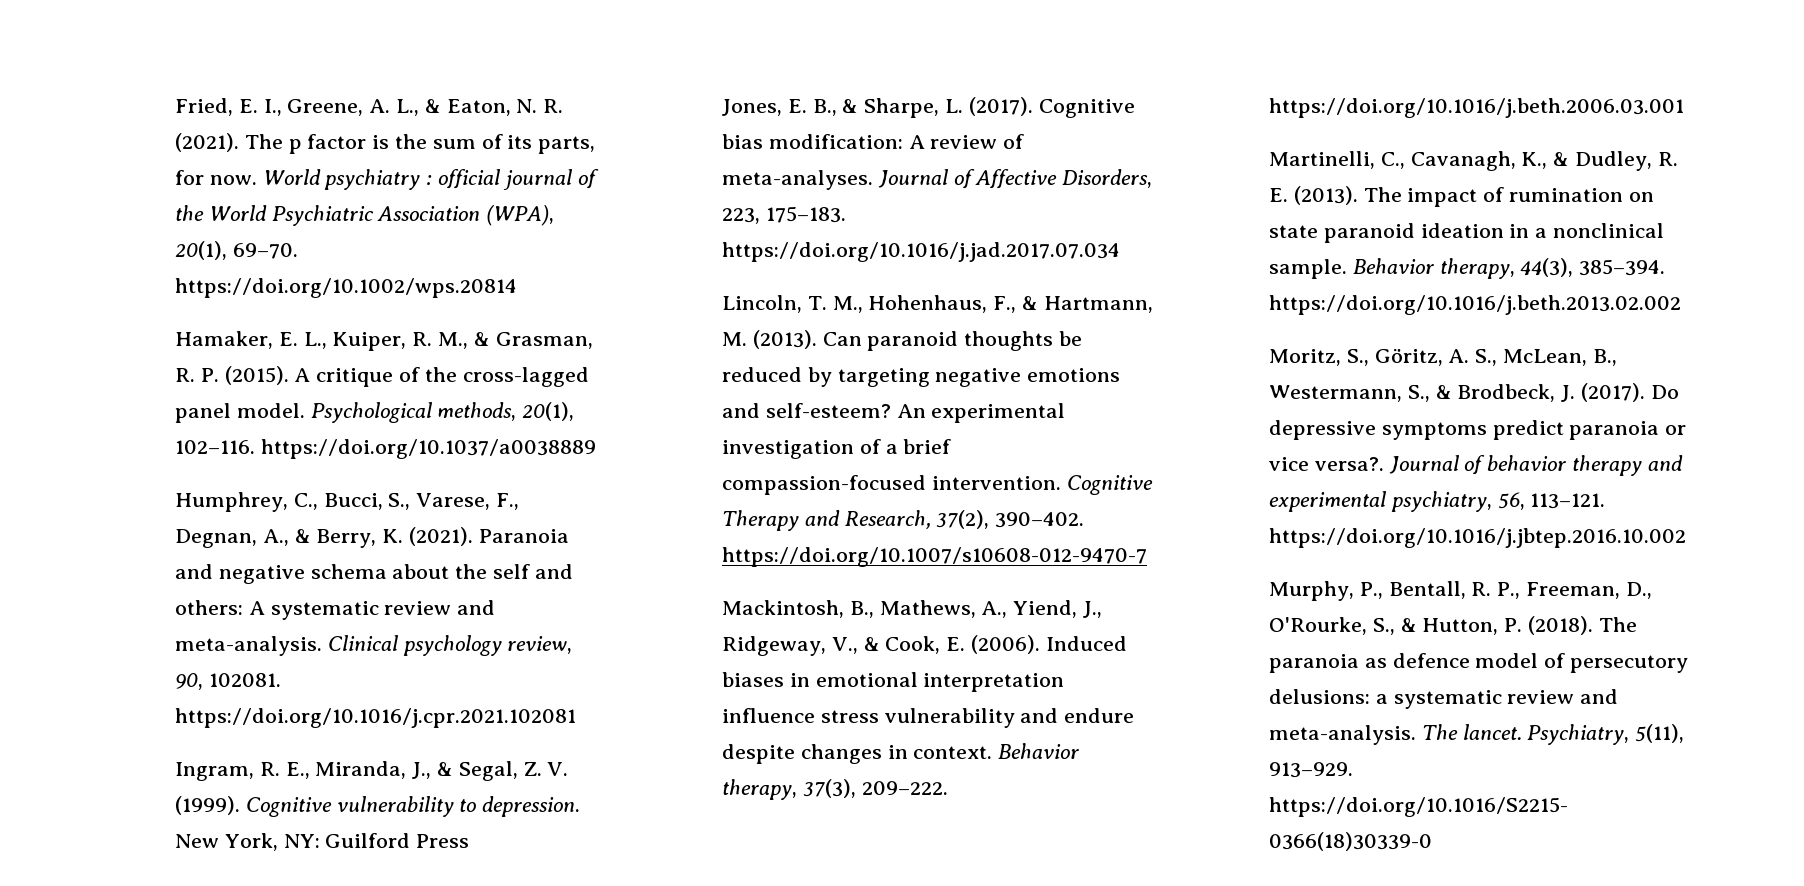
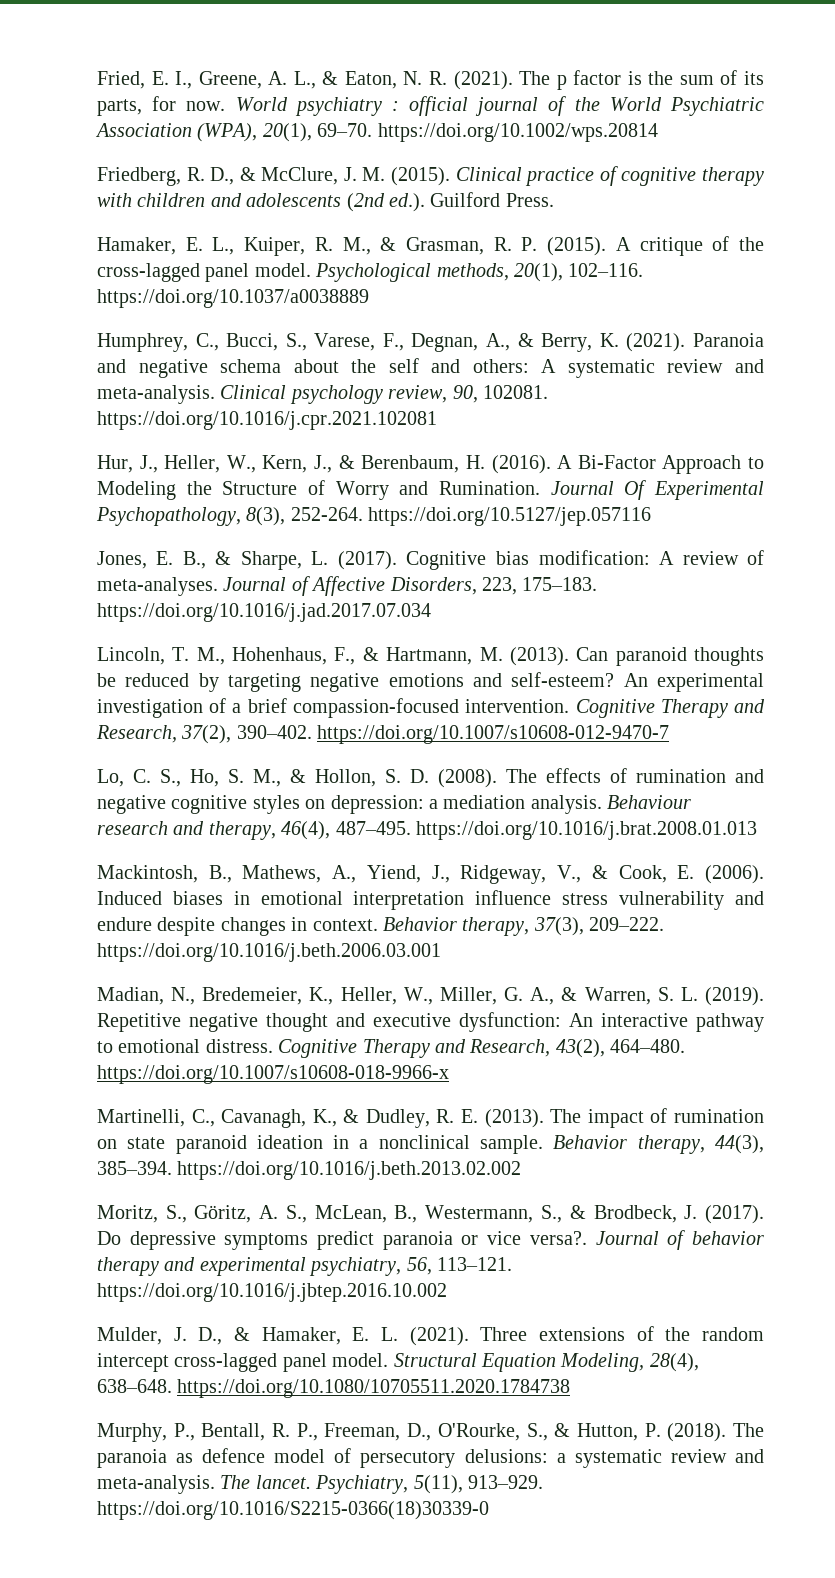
+ Friedberg, R. D., & McClure, J. M. (2015). Clinical practice of cognitive therapy with children and adolescents (2nd ed.). Guilford Press.
- Ingram, R. E., Miranda, J., & Segal, Z. V. (1999). Cognitive vulnerability to depression. New York, NY: Guilford Press
+ Hur, J., Heller, W., Kern, J., & Berenbaum, H. (2016). A Bi-Factor Approach to Modeling the Structure of Worry and Rumination. Journal Of Experimental Psychopathology, 8(3), 252-264. https://doi.org/10.5127/jep.057116
+ Lo, C. S., Ho, S. M., & Hollon, S. D. (2008). The effects of rumination and negative cognitive styles on depression: a mediation analysis. Behaviour research and therapy, 46(4), 487–495. https://doi.org/10.1016/j.brat.2008.01.013
+ Madian, N., Bredemeier, K., Heller, W., Miller, G. A., & Warren, S. L. (2019). Repetitive negative thought and executive dysfunction: An interactive pathway to emotional distress. Cognitive Therapy and Research, 43(2), 464–480. https://doi.org/10.1007/s10608-018-9966-x
+ Mulder, J. D., & Hamaker, E. L. (2021). Three extensions of the random intercept cross-lagged panel model. Structural Equation Modeling, 28(4), 638–648. https://doi.org/10.1080/10705511.2020.1784738

